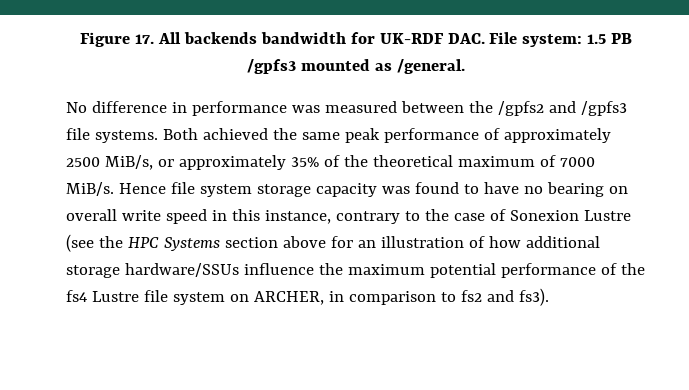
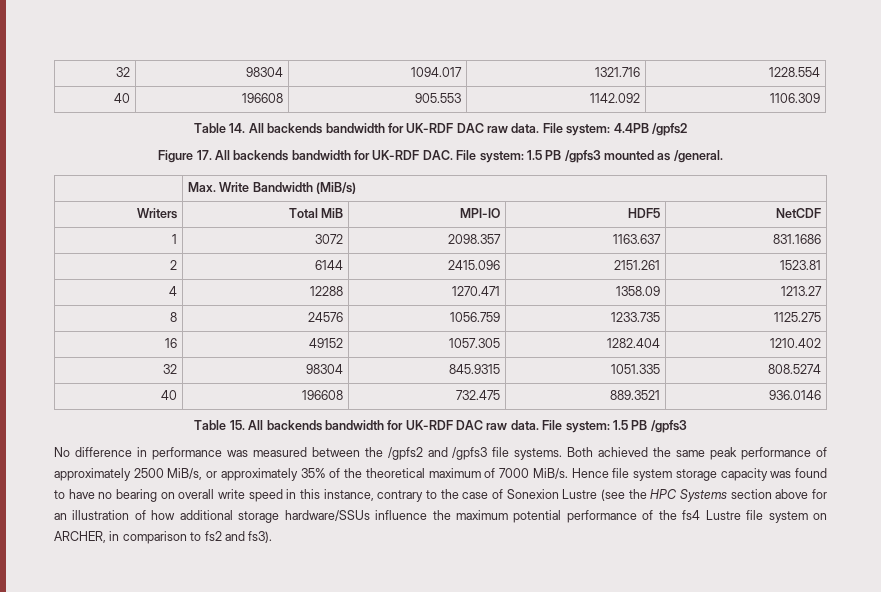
+ 32 | 98304 | 1094.017 | 1321.716 | 1228.554
+ 40 | 196608 | 905.553 | 1142.092 | 1106.309
+ Table 14. All backends bandwidth for UK-RDF DAC raw data. File system: 4.4PB /gpfs2
+ | Max. Write Bandwidth (MiB/s)
+ Writers | Total MiB | MPI-IO | HDF5 | NetCDF
+ 1 | 3072 | 2098.357 | 1163.637 | 831.1686
+ 2 | 6144 | 2415.096 | 2151.261 | 1523.81
+ 4 | 12288 | 1270.471 | 1358.09 | 1213.27
+ 8 | 24576 | 1056.759 | 1233.735 | 1125.275
+ 16 | 49152 | 1057.305 | 1282.404 | 1210.402
+ 32 | 98304 | 845.9315 | 1051.335 | 808.5274
+ 40 | 196608 | 732.475 | 889.3521 | 936.0146
+ Table 15. All backends bandwidth for UK-RDF DAC raw data. File system: 1.5 PB /gpfs3

